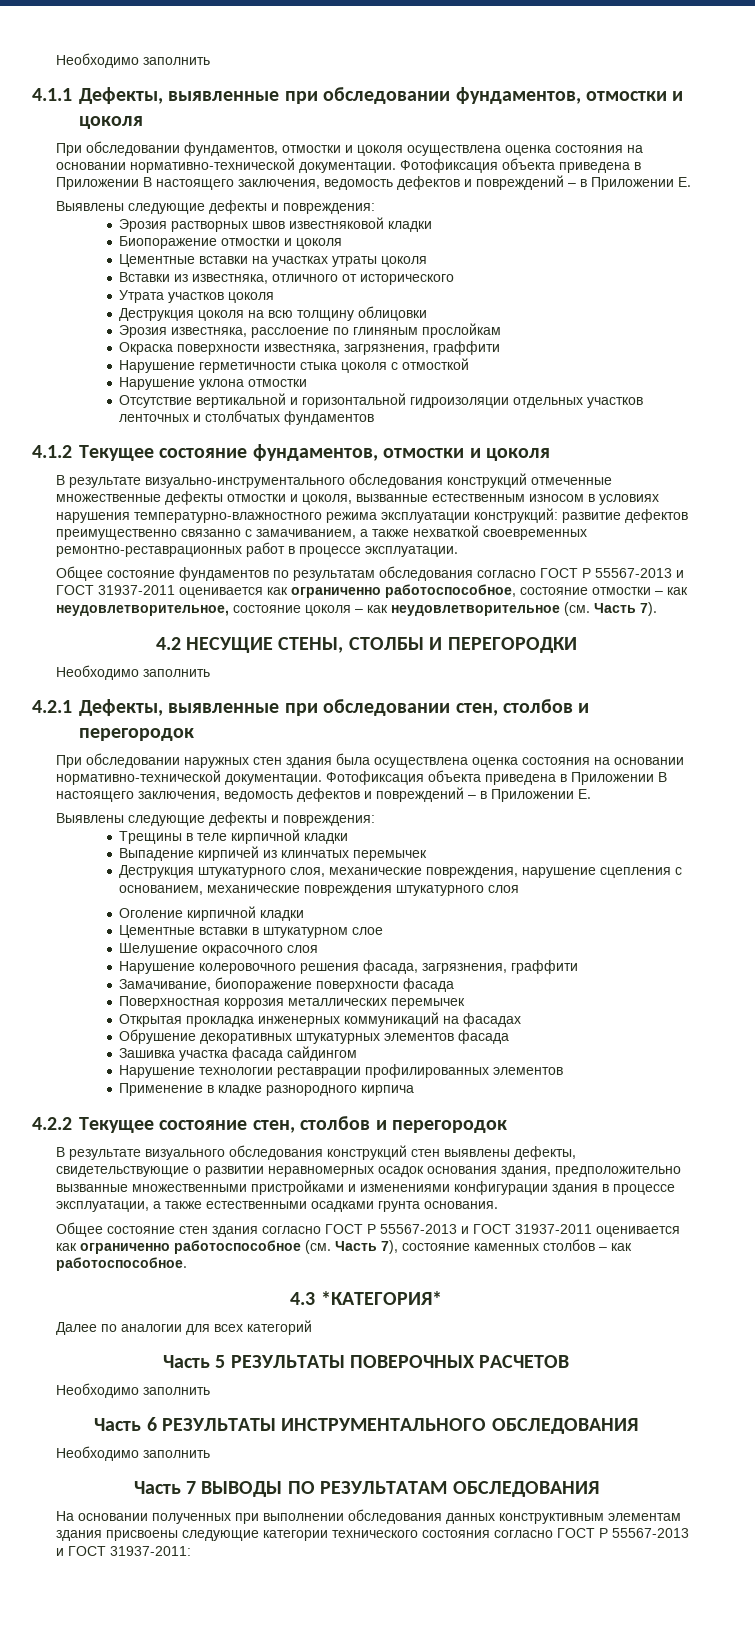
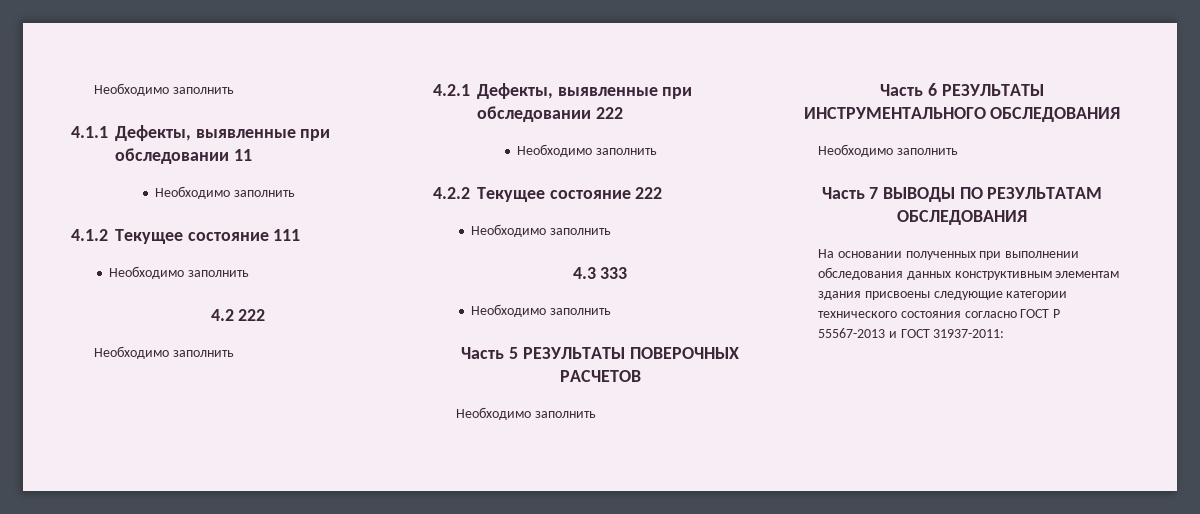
- 4.1.1 Дефекты, выявленные при обследовании фундаментов, отмостки и цоколя
- При обследовании фундаментов, отмостки и цоколя осуществлена оценка состояния на основании нормативно-технической документации. Фотофиксация объекта приведена в Приложении В настоящего заключения, ведомость дефектов и повреждений – в Приложении Е.
- Выявлены следующие дефекты и повреждения:
- Эрозия растворных швов известняковой кладки
- Биопоражение отмостки и цоколя
- Цементные вставки на участках утраты цоколя
- Вставки из известняка, отличного от исторического
- Утрата участков цоколя
- Деструкция цоколя на всю толщину облицовки
- Эрозия известняка, расслоение по глиняным прослойкам
- Окраска поверхности известняка, загрязнения, граффити
- Нарушение герметичности стыка цоколя с отмосткой
- Нарушение уклона отмостки
- Отсутствие вертикальной и горизонтальной гидроизоляции отдельных участков ленточных и столбчатых фундаментов
- 4.1.2 Текущее состояние фундаментов, отмостки и цоколя
- В результате визуально-инструментального обследования конструкций отмеченные множественные дефекты отмостки и цоколя, вызванные естественным износом в условиях нарушения температурно-влажностного режима эксплуатации конструкций: развитие дефектов преимущественно связанно с замачиванием, а также нехваткой своевременных ремонтно-реставрационных работ в процессе эксплуатации.
- Общее состояние фундаментов по результатам обследования согласно ГОСТ Р 55567-2013 и ГОСТ 31937-2011 оценивается как ограниченно работоспособное, состояние отмостки – как неудовлетворительное, состояние цоколя – как неудовлетворительное (см. Часть 7).
- 4.2 НЕСУЩИЕ СТЕНЫ, СТОЛБЫ И ПЕРЕГОРОДКИ
+ 4.1.1 Дефекты, выявленные при обследовании 11
+ Необходимо заполнить
+ 4.1.2 Текущее состояние 111
+ Необходимо заполнить
+ 4.2 222
- 4.2.1 Дефекты, выявленные при обследовании стен, столбов и перегородок
- При обследовании наружных стен здания была осуществлена оценка состояния на основании нормативно-технической документации. Фотофиксация объекта приведена в Приложении В настоящего заключения, ведомость дефектов и повреждений – в Приложении Е.
- Выявлены следующие дефекты и повреждения:
- Трещины в теле кирпичной кладки
- Выпадение кирпичей из клинчатых перемычек
- Деструкция штукатурного слоя, механические повреждения, нарушение сцепления с основанием, механические повреждения штукатурного слоя
- Оголение кирпичной кладки
- Цементные вставки в штукатурном слое
- Шелушение окрасочного слоя
- Нарушение колеровочного решения фасада, загрязнения, граффити
- Замачивание, биопоражение поверхности фасада
- Поверхностная коррозия металлических перемычек
- Открытая прокладка инженерных коммуникаций на фасадах
- Обрушение декоративных штукатурных элементов фасада
- Зашивка участка фасада сайдингом
- Нарушение технологии реставрации профилированных элементов
- Применение в кладке разнородного кирпича
- 4.2.2 Текущее состояние стен, столбов и перегородок
- В результате визуального обследования конструкций стен выявлены дефекты, свидетельствующие о развитии неравномерных осадок основания здания, предположительно вызванные множественными пристройками и изменениями конфигурации здания в процессе эксплуатации, а также естественными осадками грунта основания.
- Общее состояние стен здания согласно ГОСТ Р 55567-2013 и ГОСТ 31937-2011 оценивается как ограниченно работоспособное (см. Часть 7), состояние каменных столбов – как работоспособное.
- 4.3 *КАТЕГОРИЯ*
- Далее по аналогии для всех категорий
+ 4.2.1 Дефекты, выявленные при обследовании 222
+ Необходимо заполнить
+ 4.2.2 Текущее состояние 222
+ Необходимо заполнить
+ 4.3 333
+ Необходимо заполнить

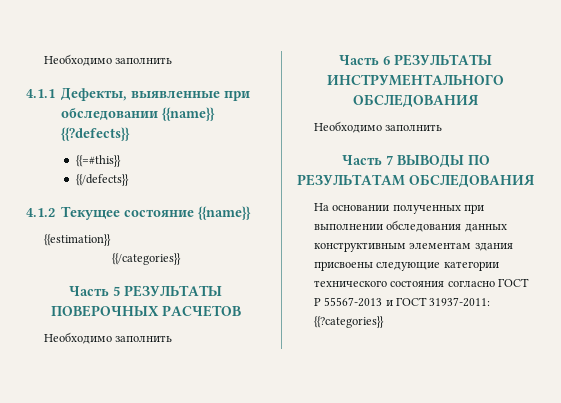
- 4.1.1 Дефекты, выявленные при обследовании 11
- Необходимо заполнить
+ 4.1.1 Дефекты, выявленные при обследовании {{name}} {{?defects}}
+ {{=#this}}
+ {{/defects}}
- 4.1.2 Текущее состояние 111
- Необходимо заполнить
- 4.2 222
- Необходимо заполнить
- 4.2.1 Дефекты, выявленные при обследовании 222
- Необходимо заполнить
- 4.2.2 Текущее состояние 222
- Необходимо заполнить
- 4.3 333
- Необходимо заполнить
+ 4.1.2 Текущее состояние {{name}}
+ {{estimation}}
+ {{/categories}}
- На основании полученных при выполнении обследования данных конструктивным элементам здания присвоены следующие категории технического состояния согласно ГОСТ Р 55567-2013 и ГОСТ 31937-2011:
+ На основании полученных при выполнении обследования данных конструктивным элементам здания присвоены следующие категории технического состояния согласно ГОСТ Р 55567-2013 и ГОСТ 31937-2011: {{?categories}}

